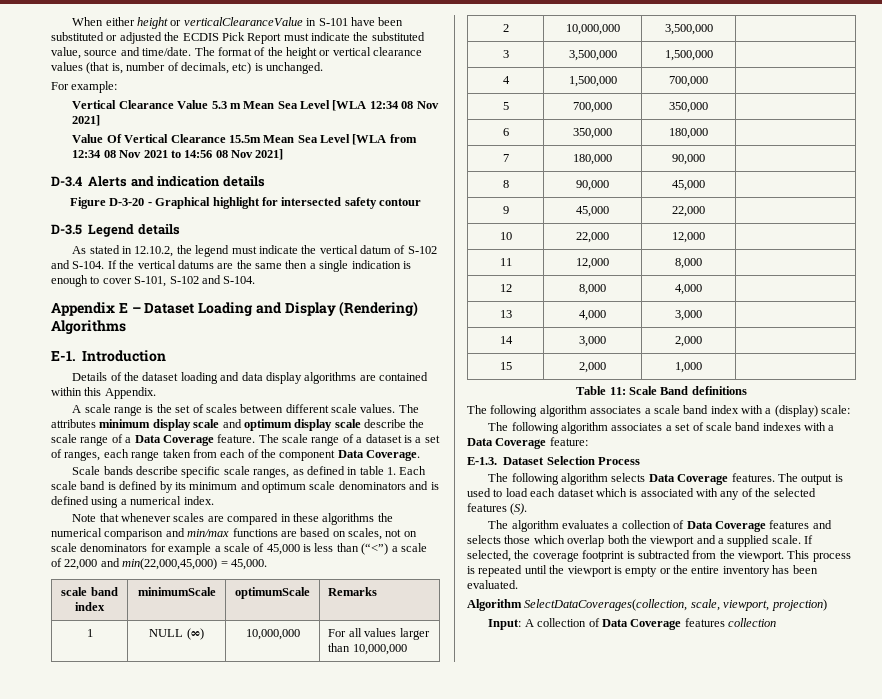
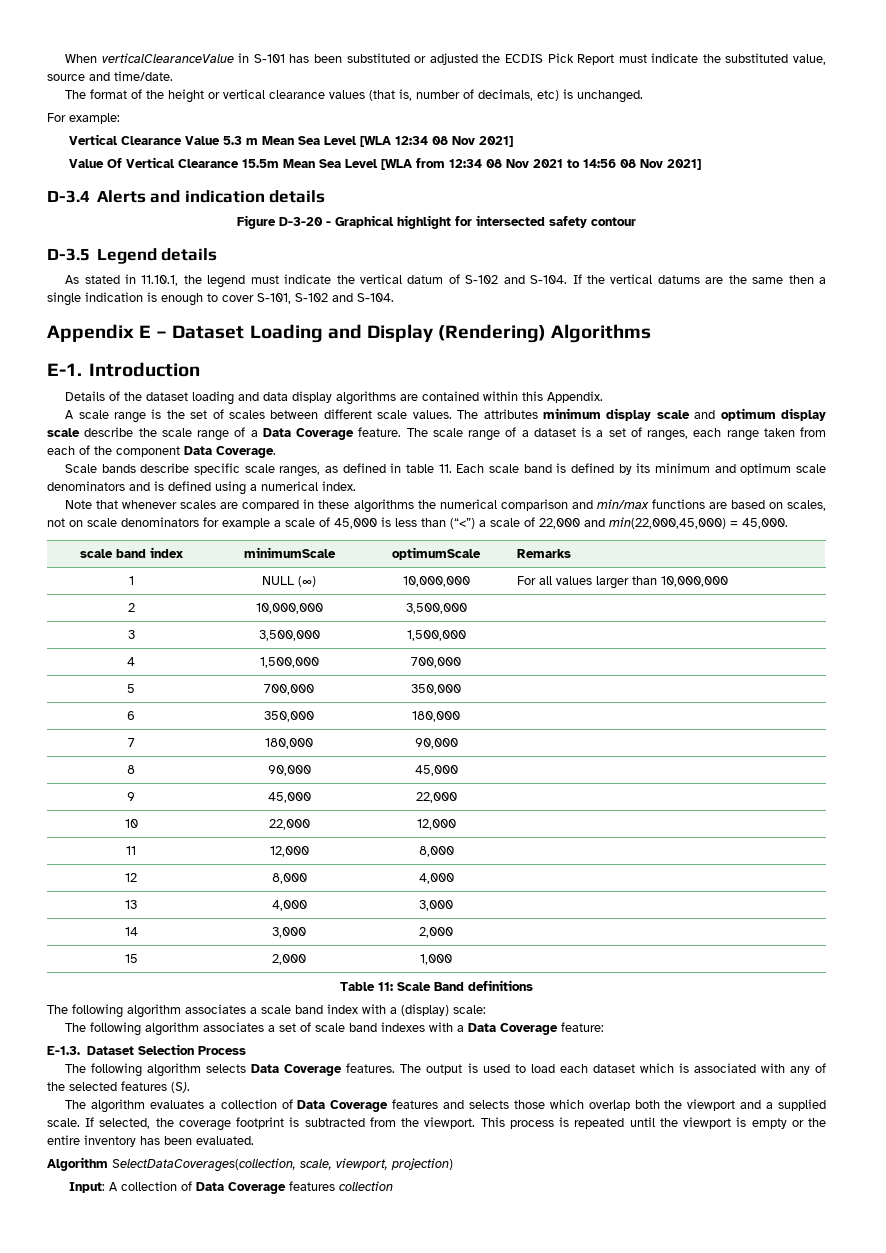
- When either height or verticalClearanceValue in S-101 have been substituted or adjusted the ECDIS Pick Report must indicate the substituted value, source and time/date. The format of the height or vertical clearance values (that is, number of decimals, etc) is unchanged.
+ When verticalClearanceValue in S-101 has been substituted or adjusted the ECDIS Pick Report must indicate the substituted value, source and time/date.
+ The format of the height or vertical clearance values (that is, number of decimals, etc) is unchanged.
- As stated in 12.10.2, the legend must indicate the vertical datum of S-102 and S-104.
+ As stated in 11.10.1, the legend must indicate the vertical datum of S-102 and S-104.
- Scale bands describe specific scale ranges, as defined in table 1. Each scale band is defined by its minimum and optimum scale denominators and is defined using a numerical index.
+ Scale bands describe specific scale ranges, as defined in table 11. Each scale band is defined by its minimum and optimum scale denominators and is defined using a numerical index.

